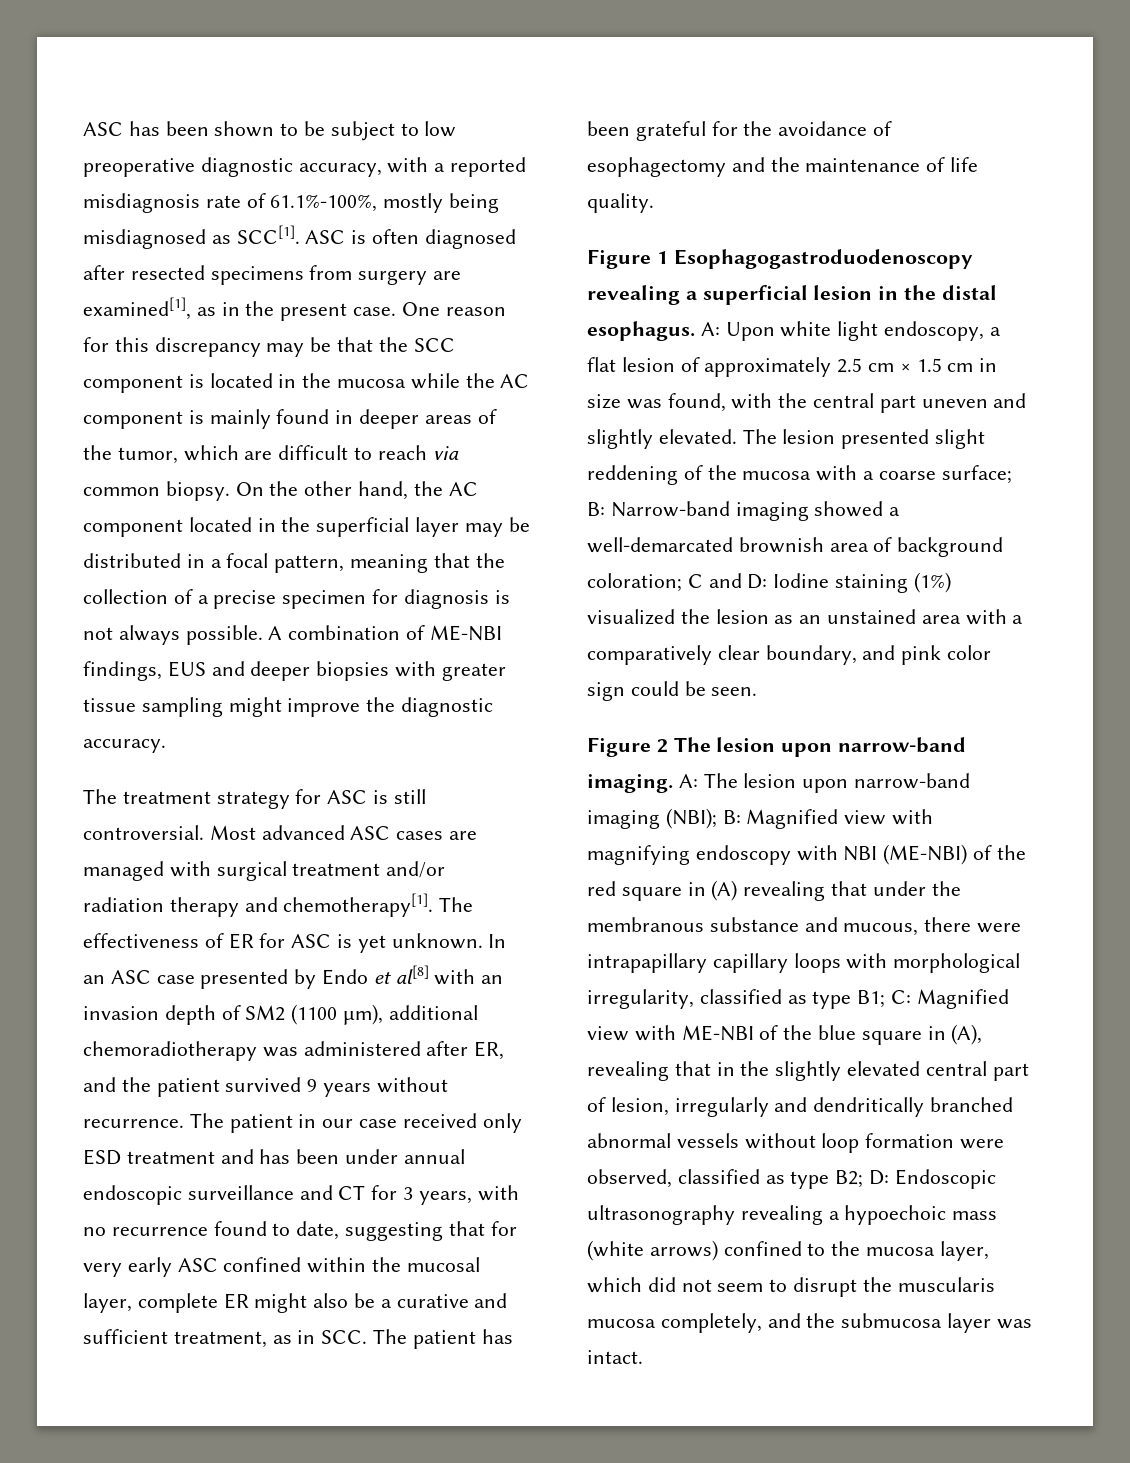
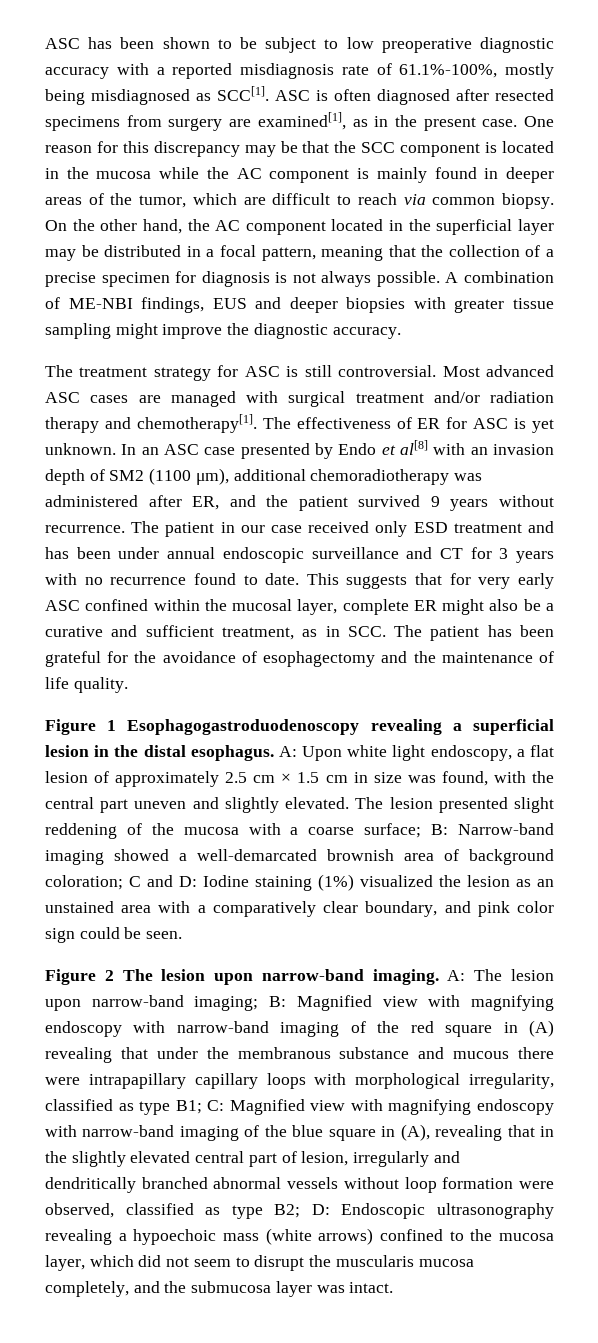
- ASC has been shown to be subject to low preoperative diagnostic accuracy, with a reported misdiagnosis rate of 61.1%-100%, mostly being misdiagnosed as SCC[1].
+ ASC has been shown to be subject to low preoperative diagnostic accuracy with a reported misdiagnosis rate of 61.1%-100%, mostly being misdiagnosed as SCC[1].
- The patient in our case received only ESD treatment and has been under annual endoscopic surveillance and CT for 3 years, with no recurrence found to date, suggesting that for very early ASC confined within the mucosal layer, complete ER might also be a curative and sufficient treatment, as in SCC. The patient has been grateful for the avoidance of esophagectomy and the maintenance of life quality.
+ The patient in our case received only ESD treatment and has been under annual endoscopic surveillance and CT for 3 years with no recurrence found to date. This suggests that for very early ASC confined within the mucosal layer, complete ER might also be a curative and sufficient treatment, as in SCC. The patient has been grateful for the avoidance of esophagectomy and the maintenance of life quality.
- The lesion upon narrow-band imaging (NBI);
+ The lesion upon narrow-band imaging;
- Magnified view with magnifying endoscopy with NBI (ME-NBI) of the red square in (A) revealing that under the membranous substance and mucous, there were intrapapillary capillary loops with morphological irregularity, classified as type B1;
+ Magnified view with magnifying endoscopy with narrow-band imaging of the red square in (A) revealing that under the membranous substance and mucous there were intrapapillary capillary loops with morphological irregularity, classified as type B1;
- Magnified view with ME-NBI of the blue square in (A), revealing that in the slightly elevated central part of lesion, irregularly and dendritically branched abnormal vessels without loop formation were observed, classified as type B2;
+ Magnified view with magnifying endoscopy with narrow-band imaging of the blue square in (A), revealing that in the slightly elevated central part of lesion, irregularly and dendritically branched abnormal vessels without loop formation were observed, classified as type B2;

